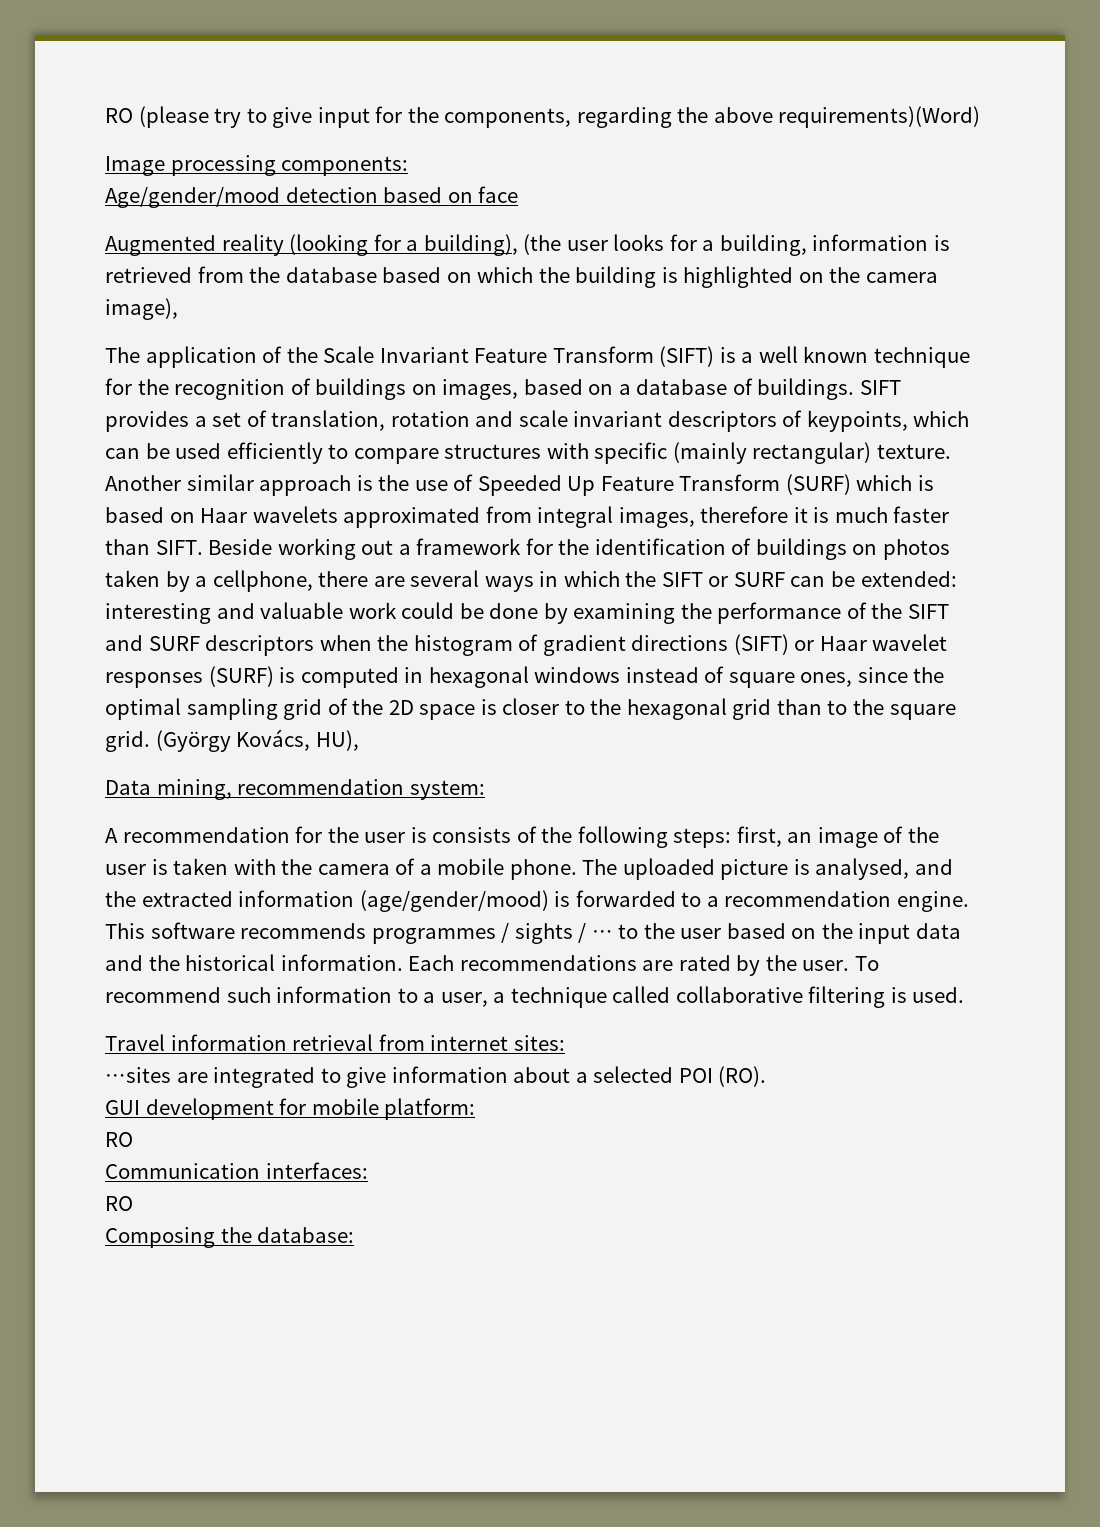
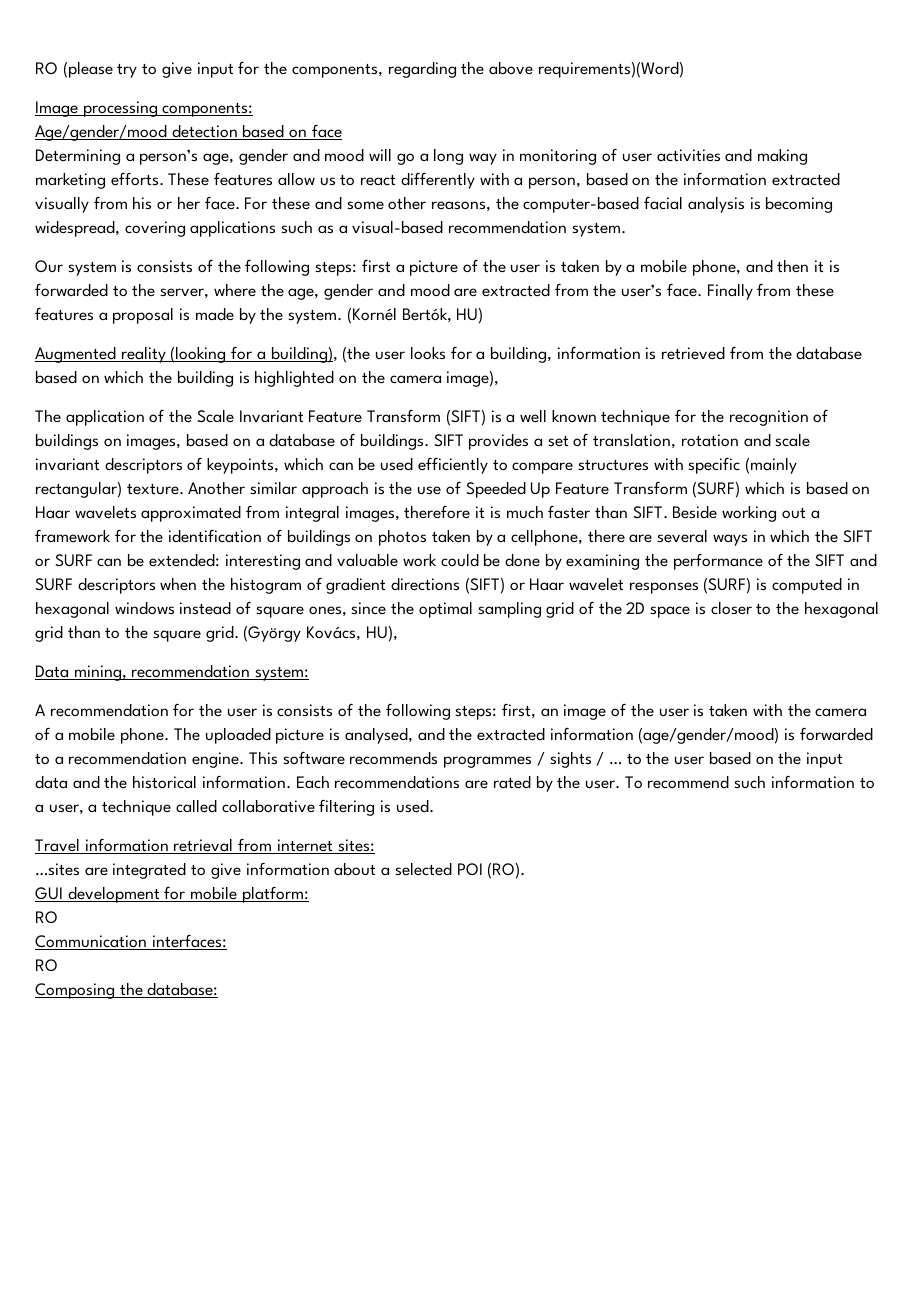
+ Determining a person’s age, gender and mood will go a long way in monitoring of user activities and making marketing efforts. These features allow us to react differently with a person, based on the information extracted visually from his or her face. For these and some other reasons, the computer-based facial analysis is becoming widespread, covering applications such as a visual-based recommendation system.
+ Our system is consists of the following steps: first a picture of the user is taken by a mobile phone, and then it is forwarded to the server, where the age, gender and mood are extracted from the user’s face. Finally from these features a proposal is made by the system. (Kornél Bertók, HU)

